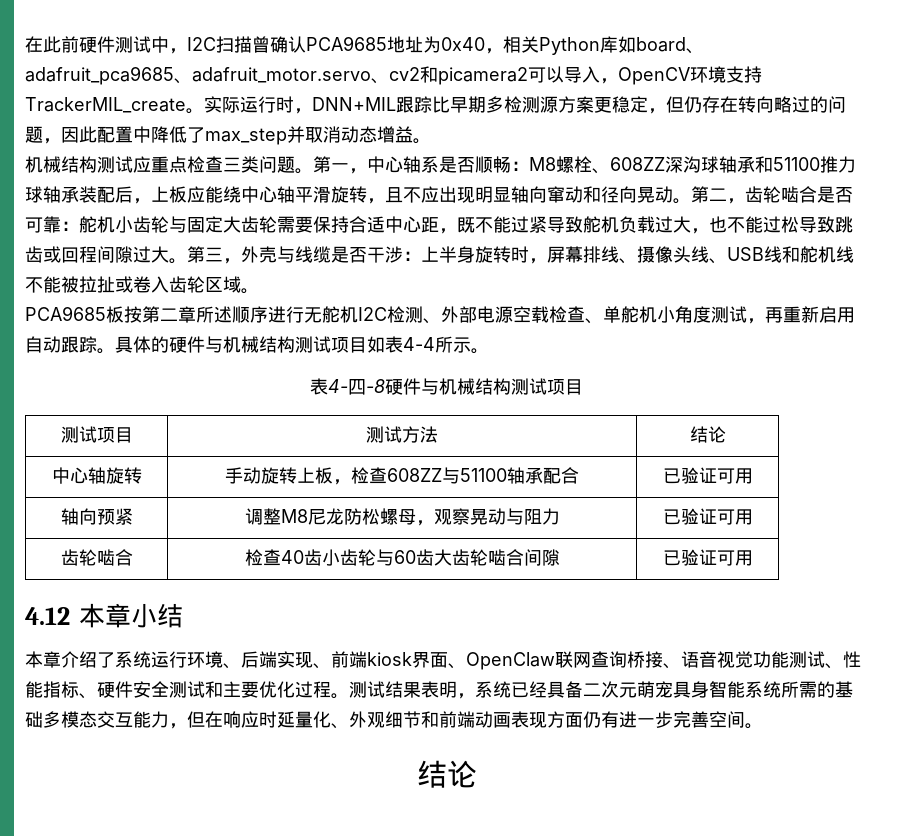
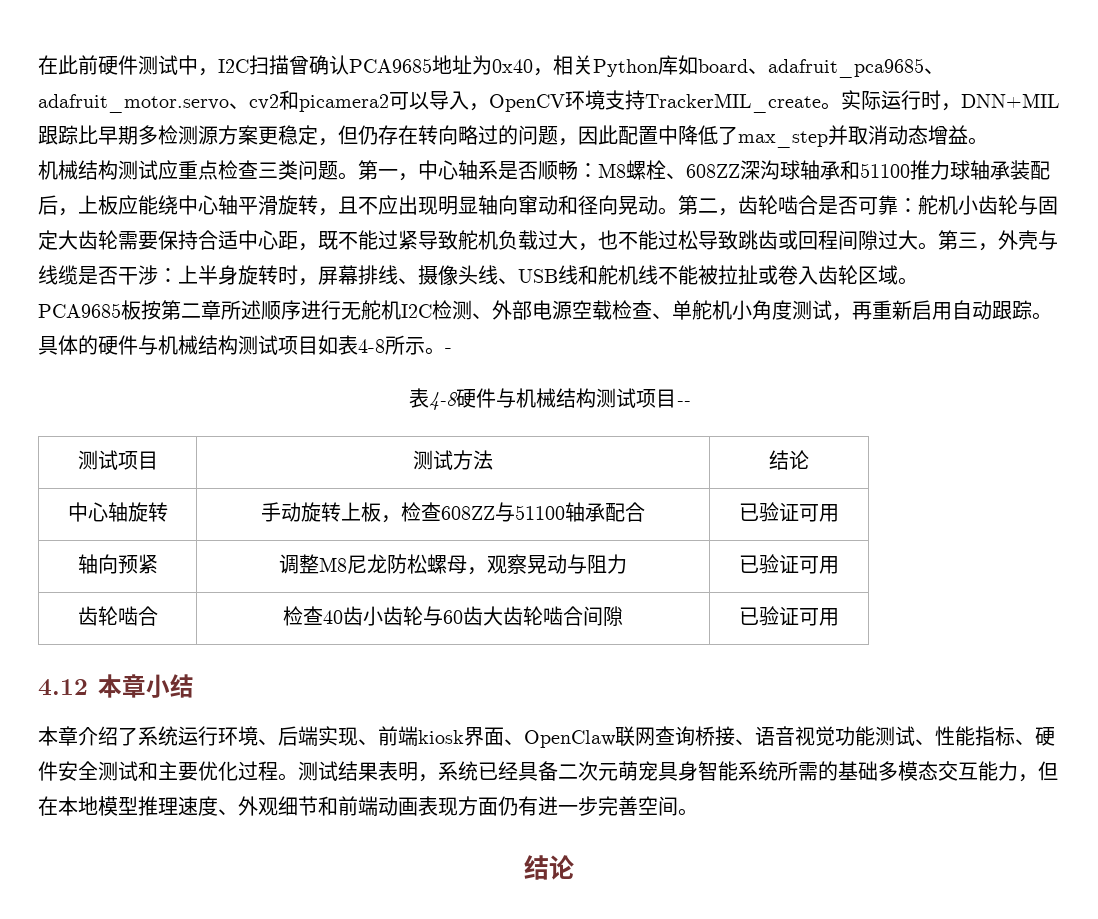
- 具体的硬件与机械结构测试项目如表4-4所示。
- 表4-四-8硬件与机械结构测试项目
+ 具体的硬件与机械结构测试项目如表4-8所示。-
+ 表4-8硬件与机械结构测试项目--
- 测试结果表明，系统已经具备二次元萌宠具身智能系统所需的基础多模态交互能力，但在响应时延量化、外观细节和前端动画表现方面仍有进一步完善空间。
+ 测试结果表明，系统已经具备二次元萌宠具身智能系统所需的基础多模态交互能力，但在本地模型推理速度、外观细节和前端动画表现方面仍有进一步完善空间。

